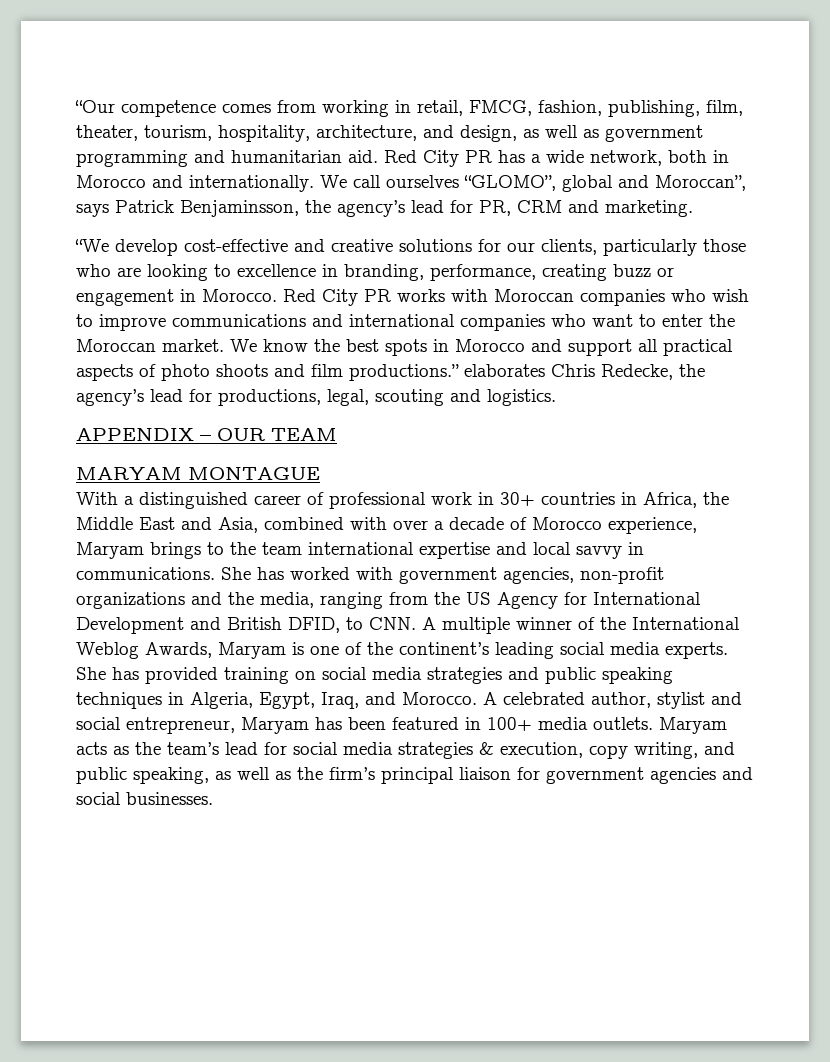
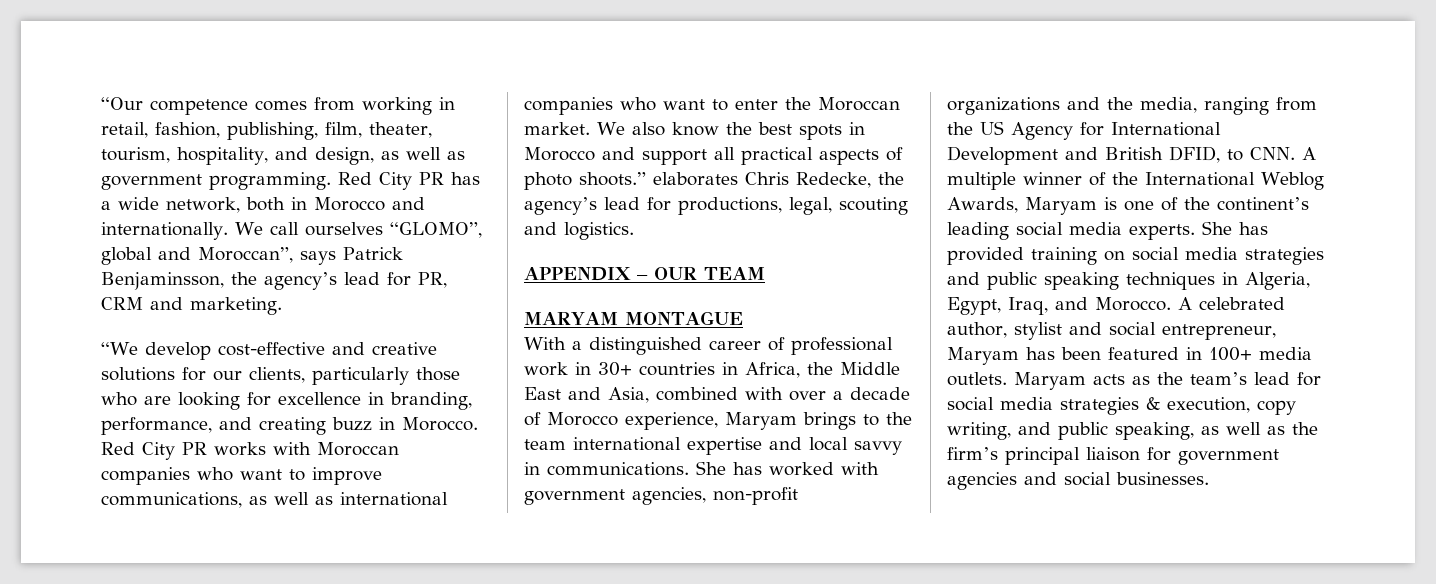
- “Our competence comes from working in retail, FMCG, fashion, publishing, film, theater, tourism, hospitality, architecture, and design, as well as government programming and humanitarian aid.
+ “Our competence comes from working in retail, fashion, publishing, film, theater, tourism, hospitality, and design, as well as government programming.
- “We develop cost-effective and creative solutions for our clients, particularly those who are looking to excellence in branding, performance, creating buzz or engagement in Morocco.
+ “We develop cost-effective and creative solutions for our clients, particularly those who are looking for excellence in branding, performance, and creating buzz in Morocco.
- Red City PR works with Moroccan companies who wish to improve communications and international companies who want to enter the Moroccan market.
+ Red City PR works with Moroccan companies who want to improve communications, as well as international companies who want to enter the Moroccan market.
- We know the best spots in Morocco and support all practical aspects of photo shoots and film productions.” elaborates Chris Redecke, the agency’s lead for productions, legal, scouting and logistics.
+ We also know the best spots in Morocco and support all practical aspects of photo shoots.” elaborates Chris Redecke, the agency’s lead for productions, legal, scouting and logistics.

